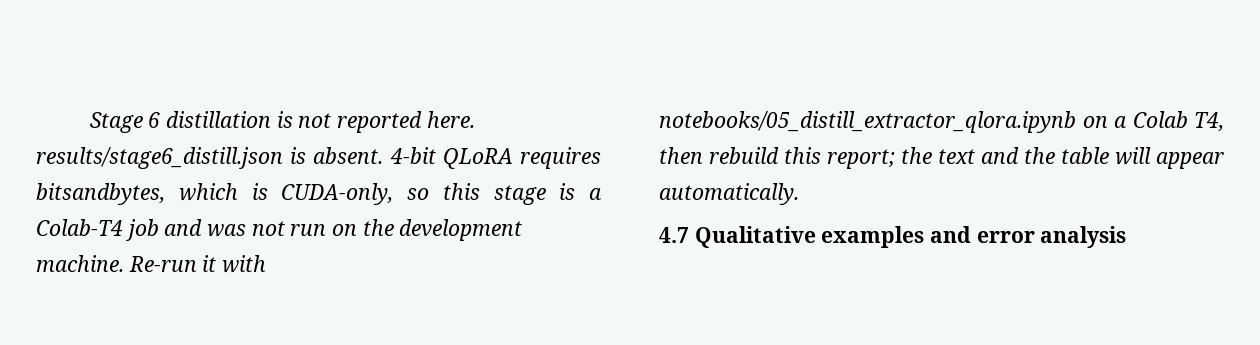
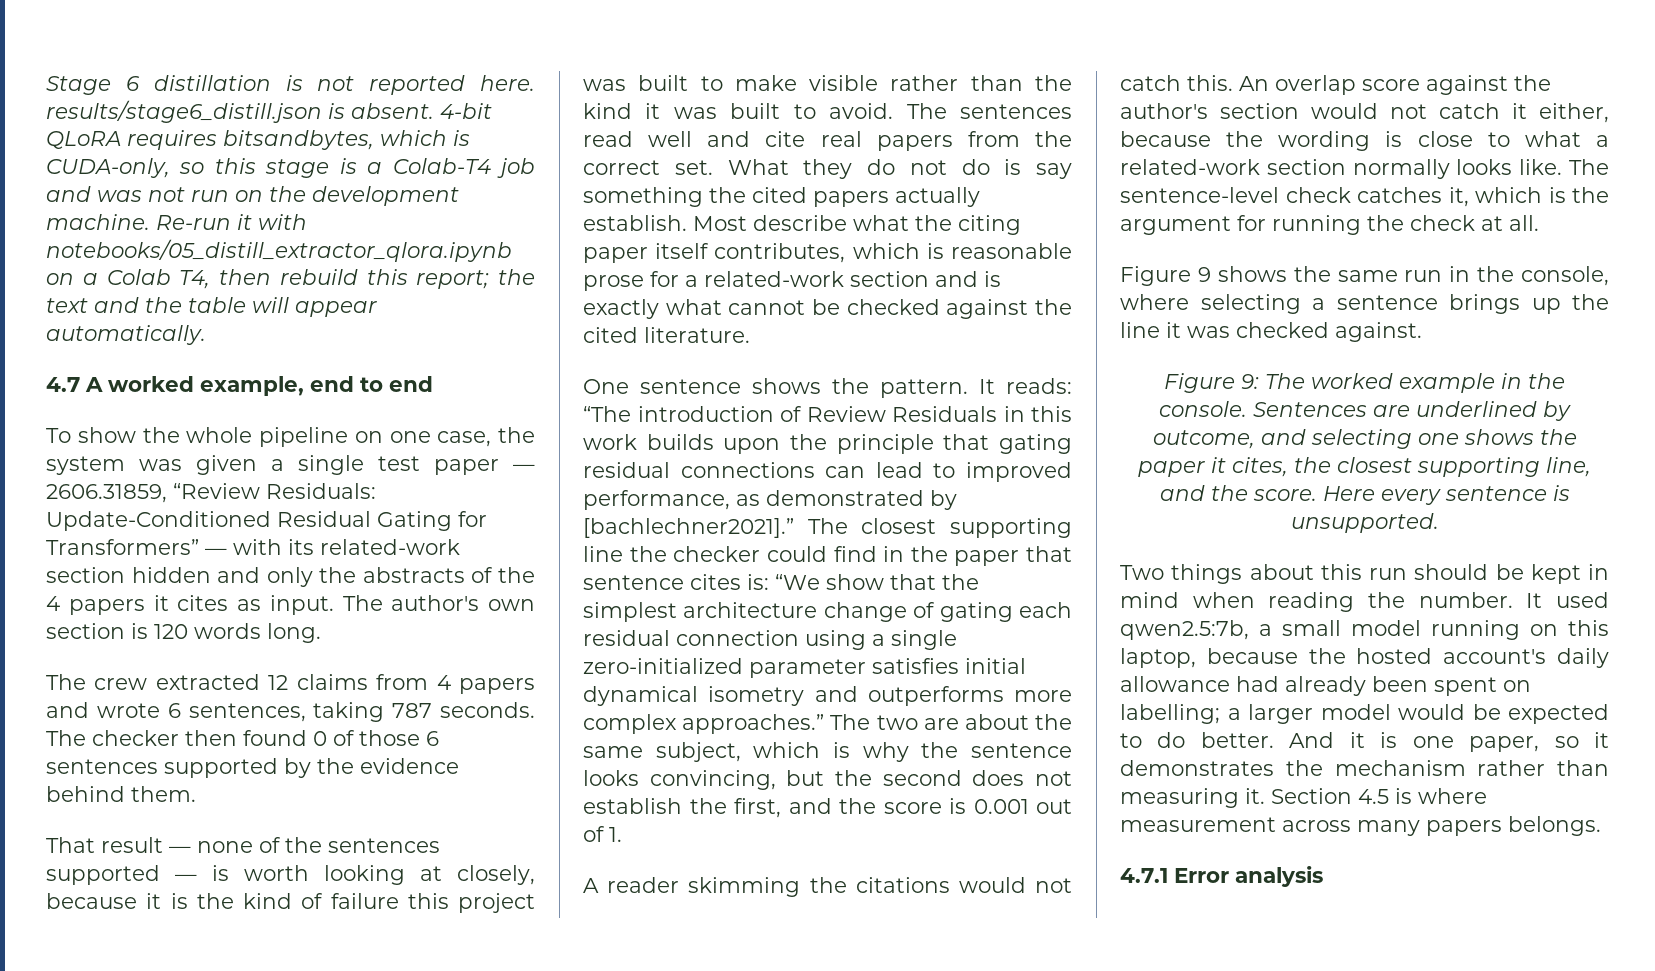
- 4.7 Qualitative examples and error analysis
+ 4.7 A worked example, end to end
+ To show the whole pipeline on one case, the system was given a single test paper — 2606.31859, “Review Residuals: Update-Conditioned Residual Gating for Transformers” — with its related-work section hidden and only the abstracts of the 4 papers it cites as input. The author's own section is 120 words long.
+ The crew extracted 12 claims from 4 papers and wrote 6 sentences, taking 787 seconds. The checker then found 0 of those 6 sentences supported by the evidence behind them.
+ That result — none of the sentences supported — is worth looking at closely, because it is the kind of failure this project was built to make visible rather than the kind it was built to avoid. The sentences read well and cite real papers from the correct set. What they do not do is say something the cited papers actually establish. Most describe what the citing paper itself contributes, which is reasonable prose for a related-work section and is exactly what cannot be checked against the cited literature.
+ One sentence shows the pattern. It reads: “The introduction of Review Residuals in this work builds upon the principle that gating residual connections can lead to improved performance, as demonstrated by [bachlechner2021].” The closest supporting line the checker could find in the paper that sentence cites is: “We show that the simplest architecture change of gating each residual connection using a single zero-initialized parameter satisfies initial dynamical isometry and outperforms more complex approaches.” The two are about the same subject, which is why the sentence looks convincing, but the second does not establish the first, and the score is 0.001 out of 1.
+ A reader skimming the citations would not catch this. An overlap score against the author's section would not catch it either, because the wording is close to what a related-work section normally looks like. The sentence-level check catches it, which is the argument for running the check at all.
+ Figure 9 shows the same run in the console, where selecting a sentence brings up the line it was checked against.
+ Figure 9: The worked example in the console. Sentences are underlined by outcome, and selecting one shows the paper it cites, the closest supporting line, and the score. Here every sentence is unsupported.
+ Two things about this run should be kept in mind when reading the number. It used qwen2.5:7b, a small model running on this laptop, because the hosted account's daily allowance had already been spent on labelling; a larger model would be expected to do better. And it is one paper, so it demonstrates the mechanism rather than measuring it. Section 4.5 is where measurement across many papers belongs.
+ 4.7.1 Error analysis

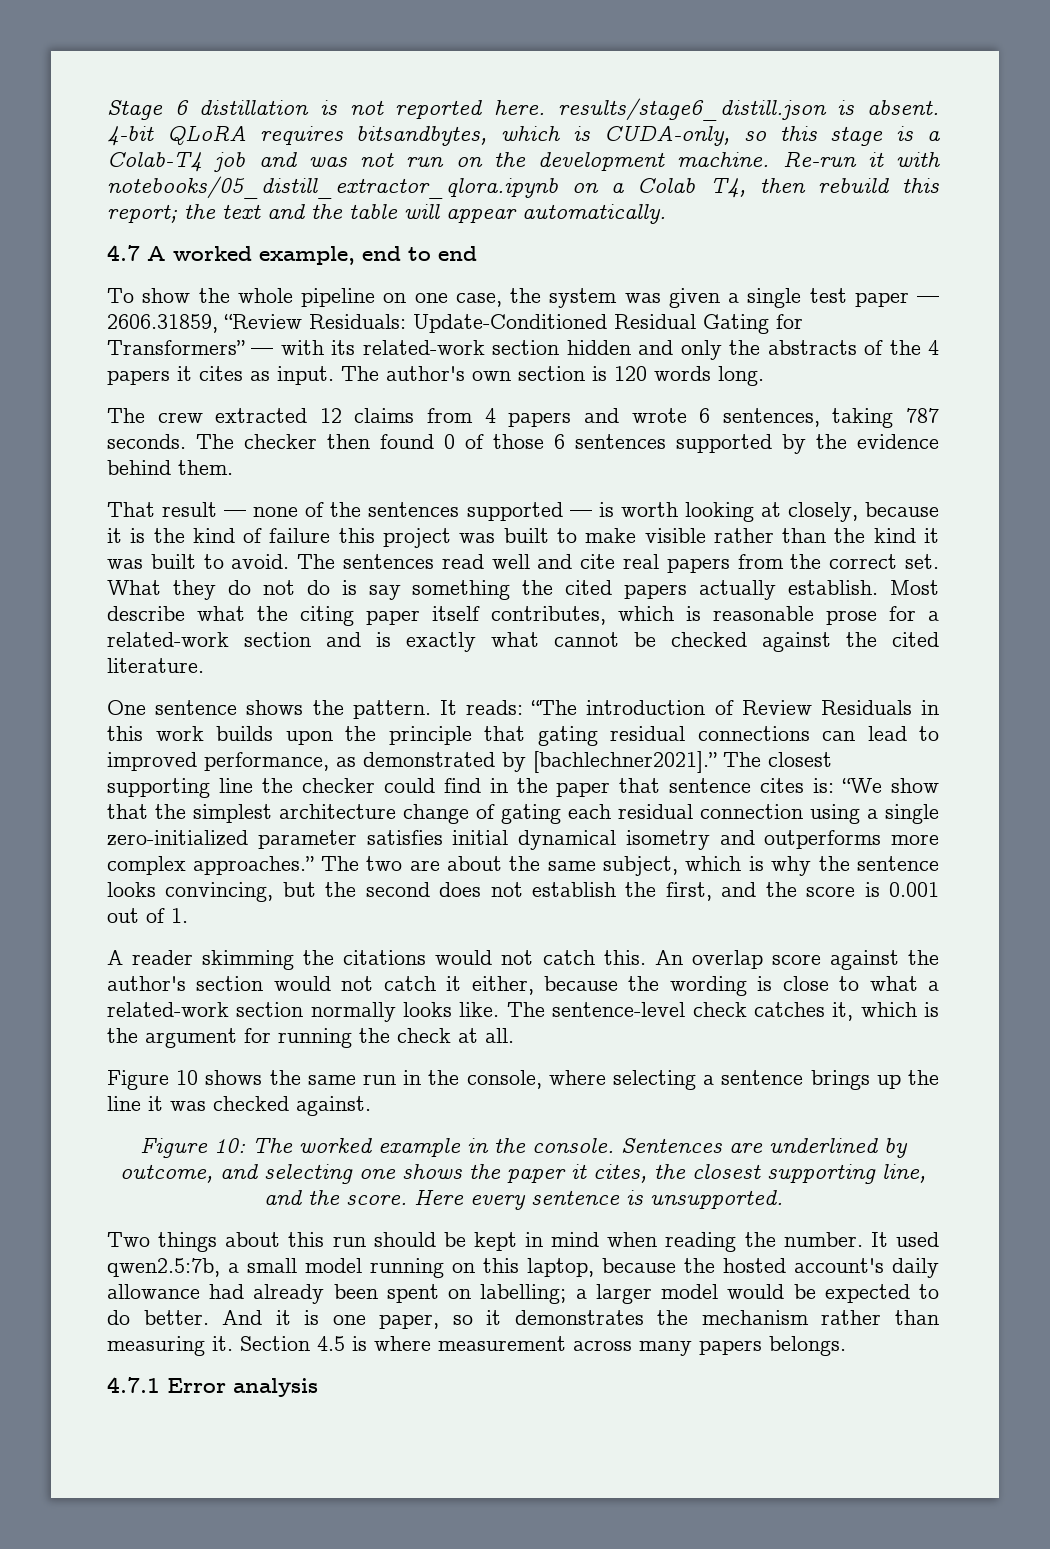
- Figure 9 shows the same run in the console, where selecting a sentence brings up the line it was checked against.
+ Figure 10 shows the same run in the console, where selecting a sentence brings up the line it was checked against.
- Figure 9: The worked example in the console.
+ Figure 10: The worked example in the console.

